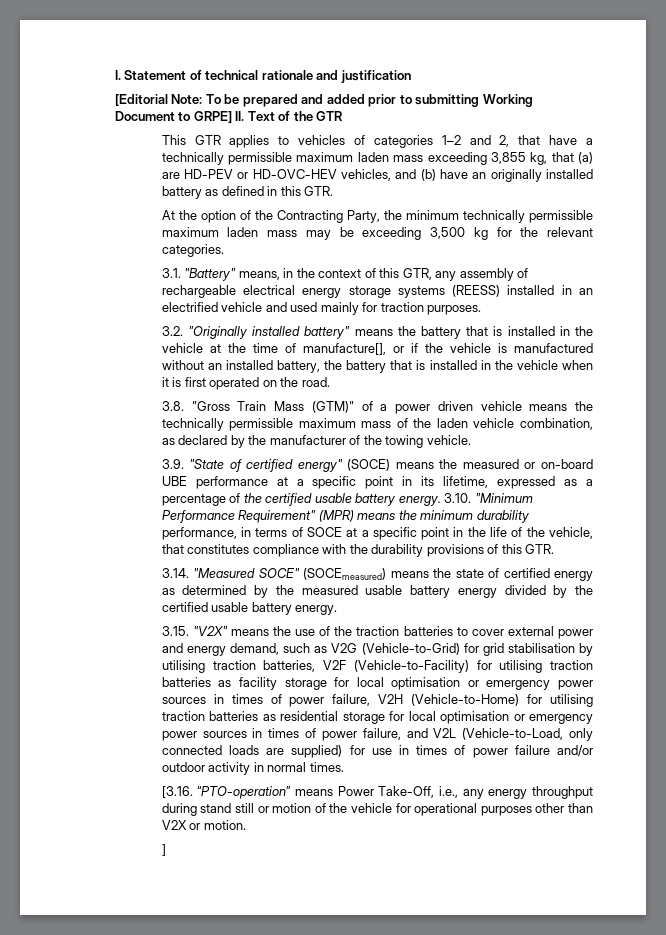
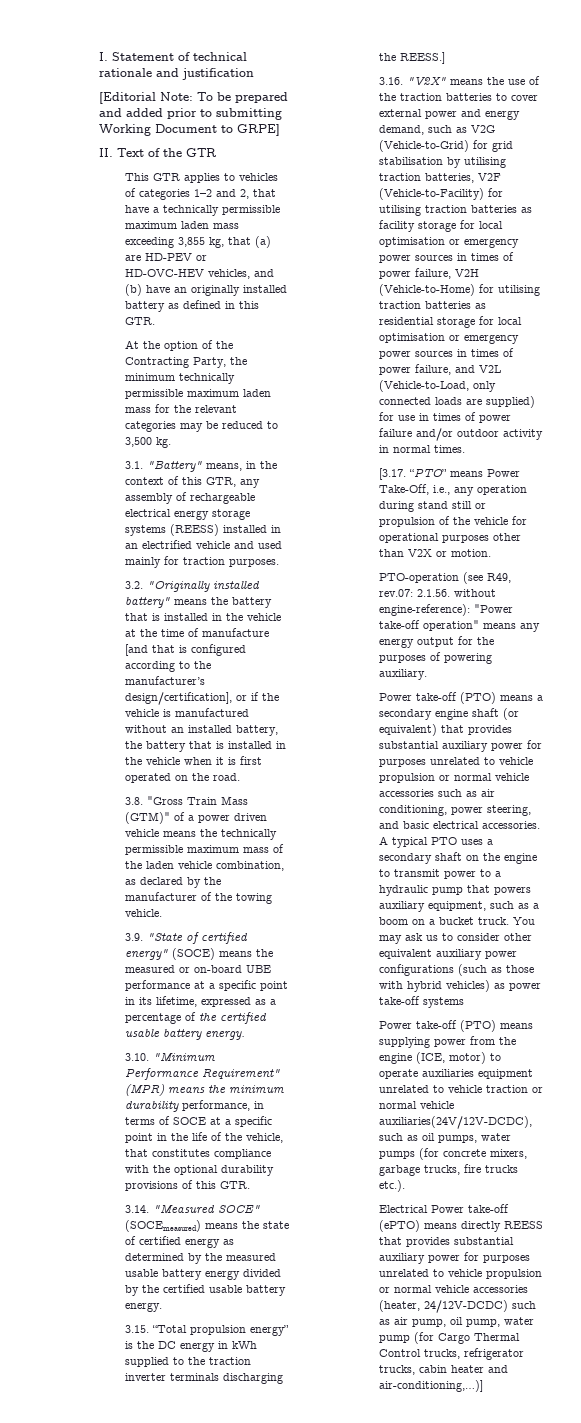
- [Editorial Note: To be prepared and added prior to submitting Working Document to GRPE] II. Text of the GTR
+ [Editorial Note: To be prepared and added prior to submitting Working Document to GRPE]
+ II. Text of the GTR
- At the option of the Contracting Party, the minimum technically permissible maximum laden mass may be exceeding 3,500 kg for the relevant categories.
+ At the option of the Contracting Party, the minimum technically permissible maximum laden mass for the relevant categories may be reduced to 3,500 kg.
- 3.2. "Originally installed battery" means the battery that is installed in the vehicle at the time of manufacture[], or if the vehicle is manufactured without an installed battery, the battery that is installed in the vehicle when it is first operated on the road.
+ 3.2. "Originally installed battery" means the battery that is installed in the vehicle at the time of manufacture [and that is configured according to the manufacturer’s design/certification], or if the vehicle is manufactured without an installed battery, the battery that is installed in the vehicle when it is first operated on the road.
- 3.9. "State of certified energy" (SOCE) means the measured or on-board UBE performance at a specific point in its lifetime, expressed as a percentage of the certified usable battery energy. 3.10. "Minimum Performance Requirement" (MPR) means the minimum durability performance, in terms of SOCE at a specific point in the life of the vehicle, that constitutes compliance with the durability provisions of this GTR.
+ 3.9. "State of certified energy" (SOCE) means the measured or on-board UBE performance at a specific point in its lifetime, expressed as a percentage of the certified usable battery energy.
+ 3.10. "Minimum Performance Requirement" (MPR) means the minimum durability performance, in terms of SOCE at a specific point in the life of the vehicle, that constitutes compliance with the optional durability provisions of this GTR.
- 3.15. "V2X" means the use of the traction batteries to cover external power and energy demand, such as V2G (Vehicle-to-Grid) for grid stabilisation by utilising traction batteries, V2F (Vehicle-to-Facility) for utilising traction batteries as facility storage for local optimisation or emergency power sources in times of power failure, V2H (Vehicle-to-Home) for utilising traction batteries as residential storage for local optimisation or emergency power sources in times of power failure, and V2L (Vehicle-to-Load, only connected loads are supplied) for use in times of power failure and/or outdoor activity in normal times.
+ 3.15. “Total propulsion energy” is the DC energy in kWh supplied to the traction inverter terminals discharging the REESS.]
+ 3.16. "V2X" means the use of the traction batteries to cover external power and energy demand, such as V2G (Vehicle-to-Grid) for grid stabilisation by utilising traction batteries, V2F (Vehicle-to-Facility) for utilising traction batteries as facility storage for local optimisation or emergency power sources in times of power failure, V2H (Vehicle-to-Home) for utilising traction batteries as residential storage for local optimisation or emergency power sources in times of power failure, and V2L (Vehicle-to-Load, only connected loads are supplied) for use in times of power failure and/or outdoor activity in normal times.
- [3.16. “PTO-operation” means Power Take-Off, i.e., any energy throughput during stand still or motion of the vehicle for operational purposes other than V2X or motion.
+ [3.17. “PTO” means Power Take-Off, i.e., any operation during stand still or propulsion of the vehicle for operational purposes other than V2X or motion.
- ]
+ PTO-operation (see R49, rev.07: 2.1.56. without engine-reference): "Power take-off operation" means any energy output for the purposes of powering auxiliary.
+ Power take-off (PTO) means a secondary engine shaft (or equivalent) that provides substantial auxiliary power for purposes unrelated to vehicle propulsion or normal vehicle accessories such as air conditioning, power steering, and basic electrical accessories. A typical PTO uses a secondary shaft on the engine to transmit power to a hydraulic pump that powers auxiliary equipment, such as a boom on a bucket truck. You may ask us to consider other equivalent auxiliary power configurations (such as those with hybrid vehicles) as power take-off systems
+ Power take-off (PTO) means supplying power from the engine (ICE, motor) to operate auxiliaries equipment unrelated to vehicle traction or normal vehicle auxiliaries(24V/12V-DCDC), such as oil pumps, water pumps (for concrete mixers, garbage trucks, fire trucks etc.).
+ Electrical Power take-off (ePTO) means directly REESS that provides substantial auxiliary power for purposes unrelated to vehicle propulsion or normal vehicle accessories (heater, 24/12V-DCDC) such as air pump, oil pump, water pump (for Cargo Thermal Control trucks, refrigerator trucks, cabin heater and air-conditioning,…)]

